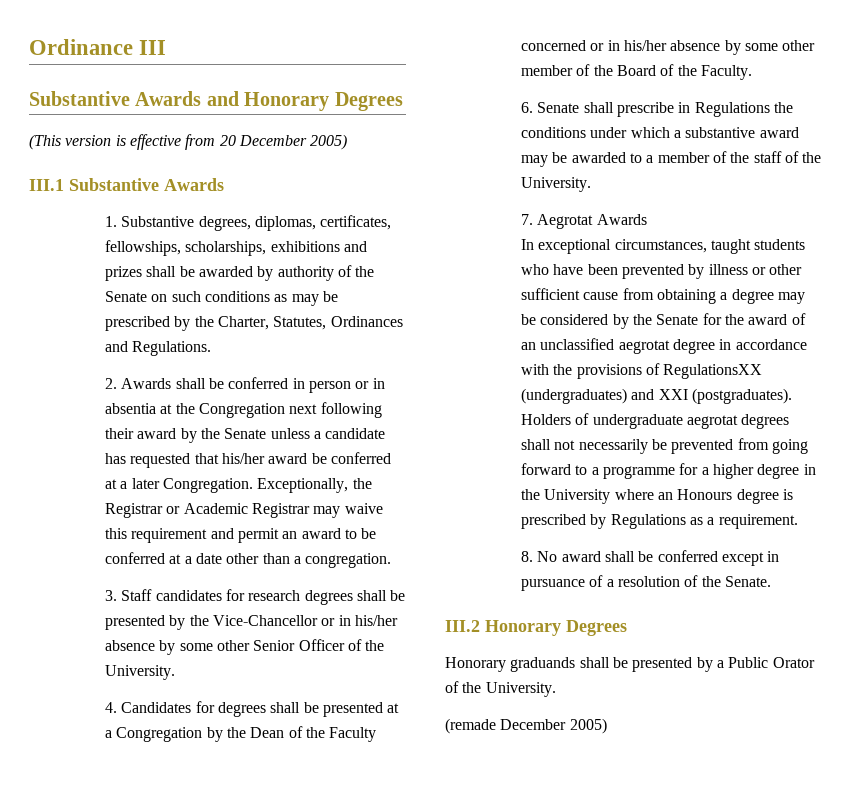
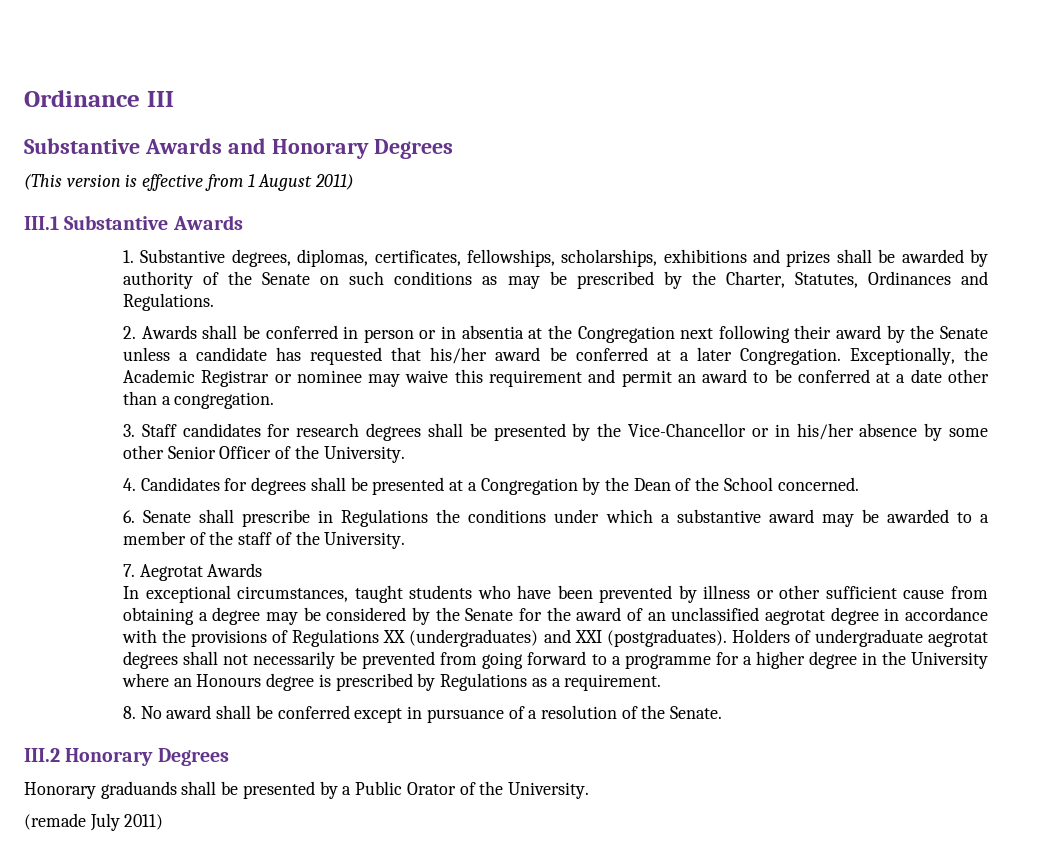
- (This version is effective from 20 December 2005)
+ (This version is effective from 1 August 2011)
- Exceptionally, the Registrar or Academic Registrar may waive this requirement and permit an award to be conferred at a date other than a congregation.
+ Exceptionally, the Academic Registrar or nominee may waive this requirement and permit an award to be conferred at a date other than a congregation.
- 4. Candidates for degrees shall be presented at a Congregation by the Dean of the Faculty concerned or in his/her absence by some other member of the Board of the Faculty.
+ 4. Candidates for degrees shall be presented at a Congregation by the Dean of the School concerned.
- In exceptional circumstances, taught students who have been prevented by illness or other sufficient cause from obtaining a degree may be considered by the Senate for the award of an unclassified aegrotat degree in accordance with the provisions of RegulationsXX (undergraduates) and XXI (postgraduates).
+ In exceptional circumstances, taught students who have been prevented by illness or other sufficient cause from obtaining a degree may be considered by the Senate for the award of an unclassified aegrotat degree in accordance with the provisions of Regulations XX (undergraduates) and XXI (postgraduates).
- (remade December 2005)
+ (remade July 2011)

